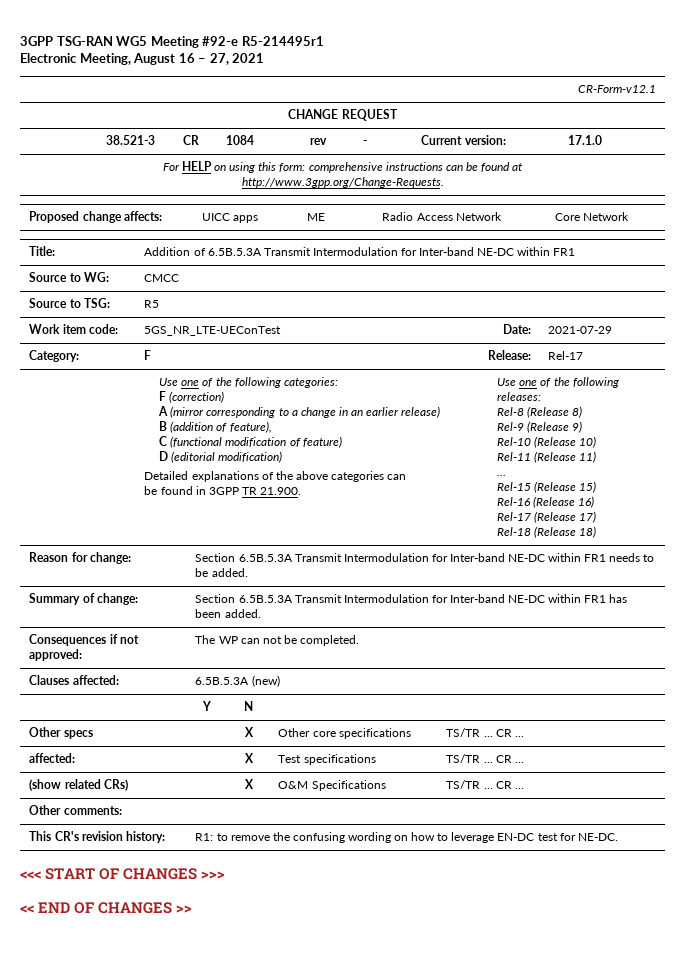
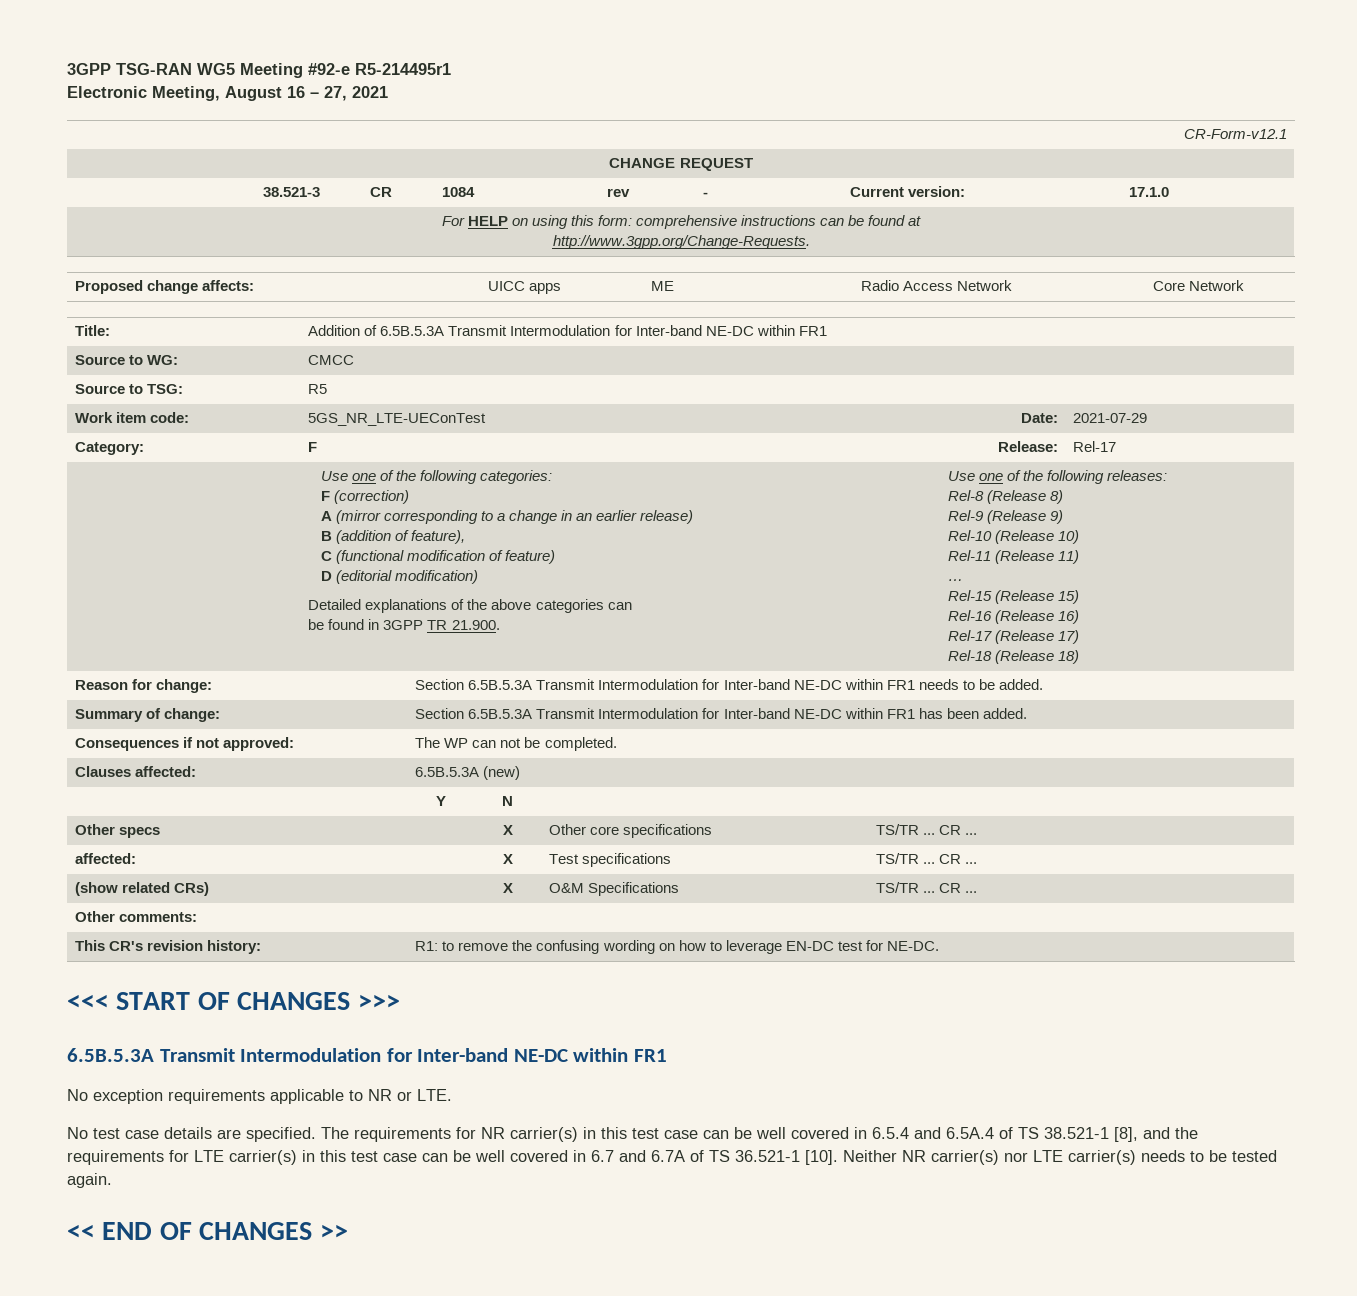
  <<< START OF CHANGES >>>
+ 6.5B.5.3A Transmit Intermodulation for Inter-band NE-DC within FR1
+ No exception requirements applicable to NR or LTE.
+ No test case details are specified. The requirements for NR carrier(s) in this test case can be well covered in 6.5.4 and 6.5A.4 of TS 38.521-1 [8], and the requirements for LTE carrier(s) in this test case can be well covered in 6.7 and 6.7A of TS 36.521-1 [10]. Neither NR carrier(s) nor LTE carrier(s) needs to be tested again.

